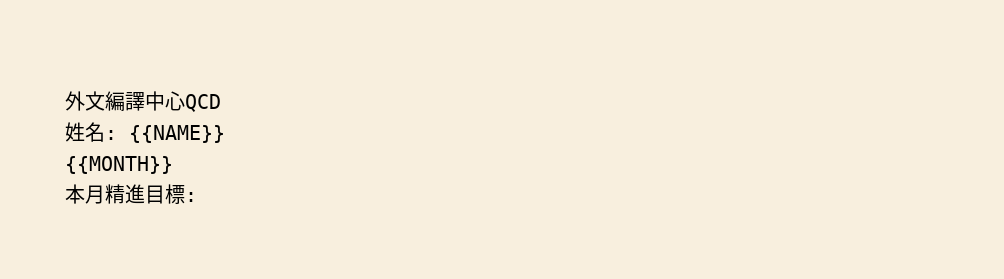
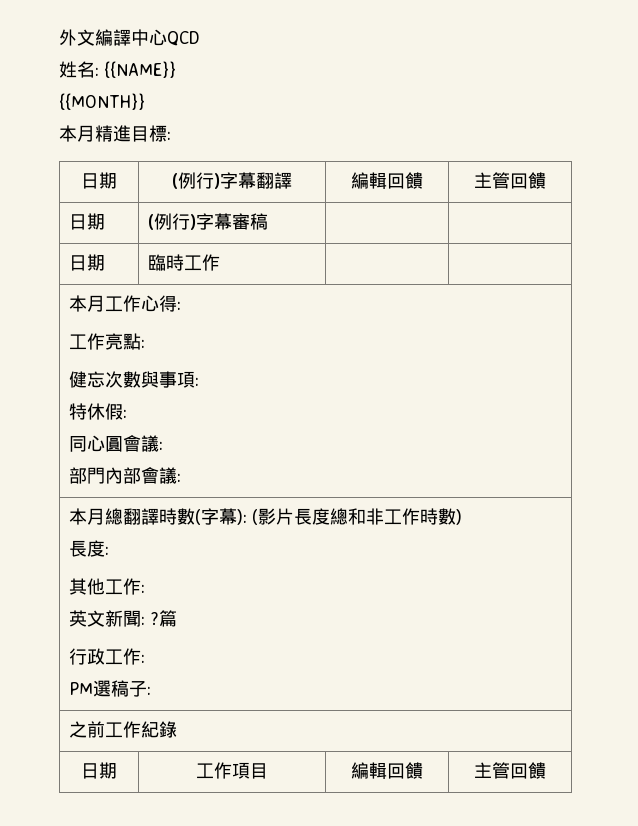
+ 日期 | (例行)字幕翻譯 | 編輯回饋 | 主管回饋
+ 日期 | (例行)字幕審稿 | |
+ 日期 | 臨時工作 | |
+ 本月工作心得:
+ 工作亮點:
+ 健忘次數與事項:
+ 特休假:
+ 同心圓會議:
+ 部門內部會議:
+ 本月總翻譯時數(字幕): (影片長度總和非工作時數)
+ 長度:
+ 其他工作:
+ 英文新聞: ?篇
+ 行政工作:
+ PM選稿子:
+ 之前工作紀錄
+ 日期 | 工作項目 | 編輯回饋 | 主管回饋

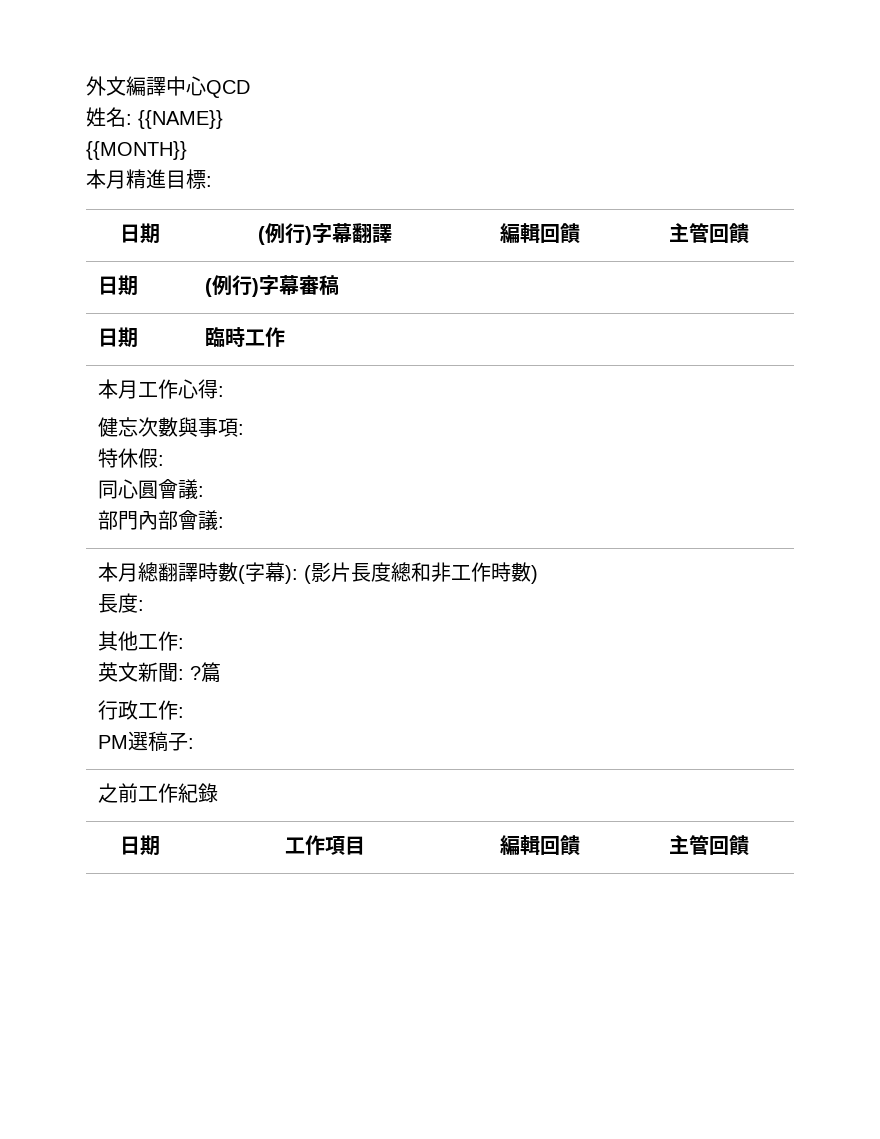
  本月工作心得:
- 工作亮點:

